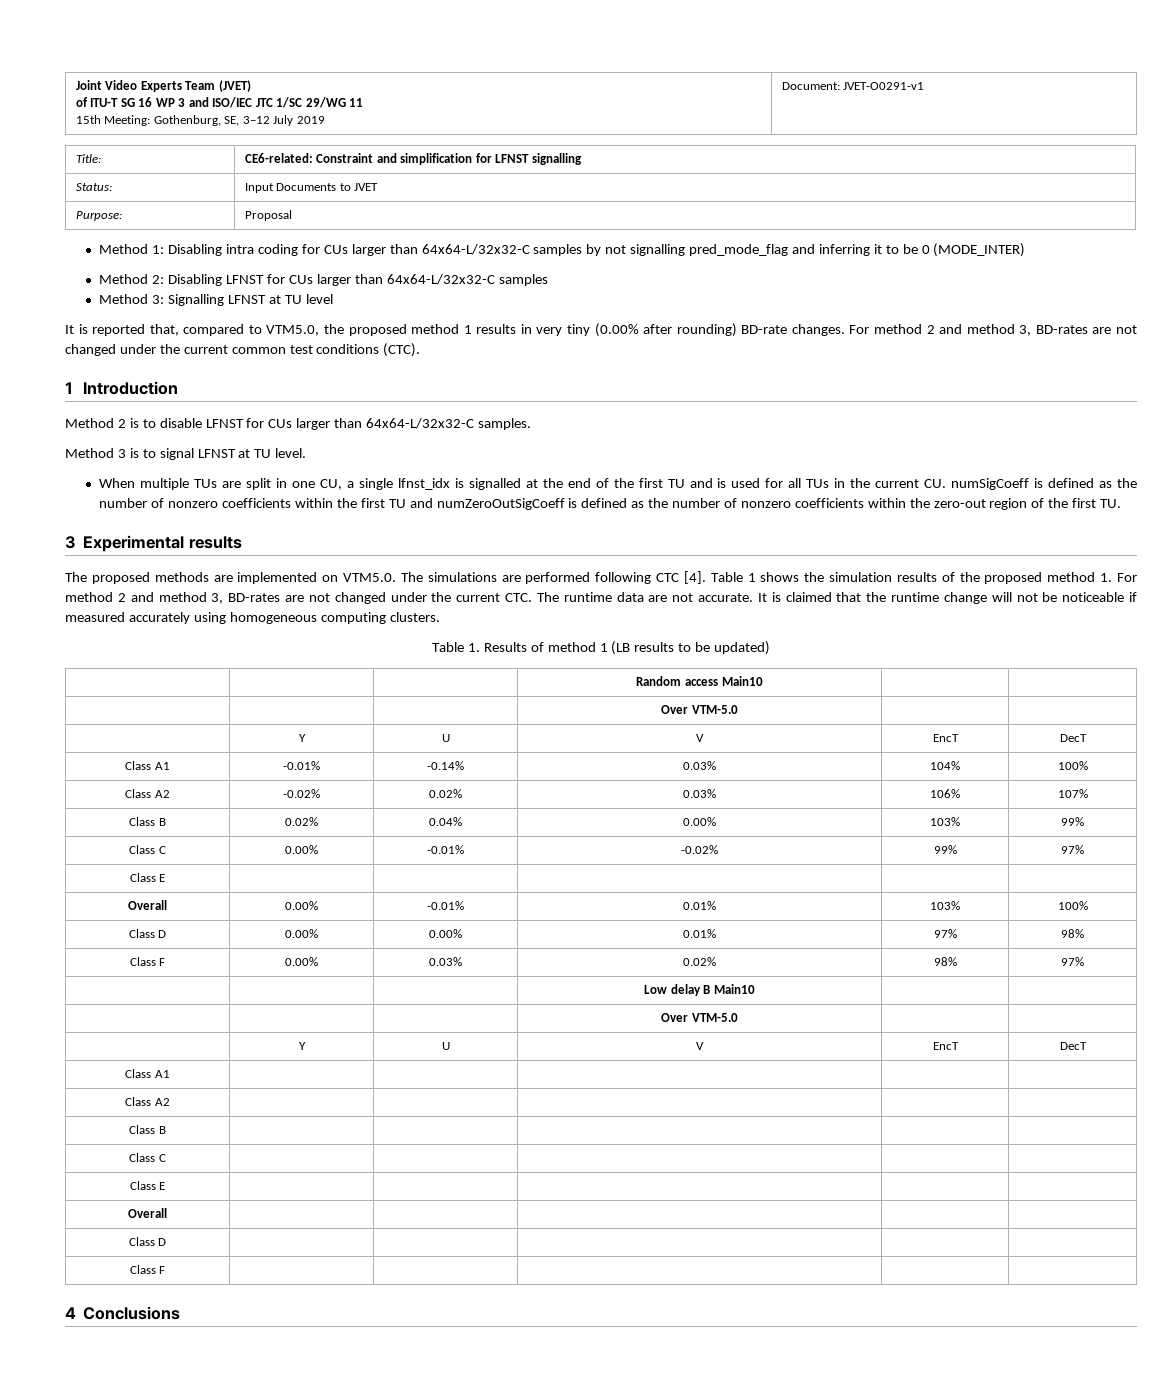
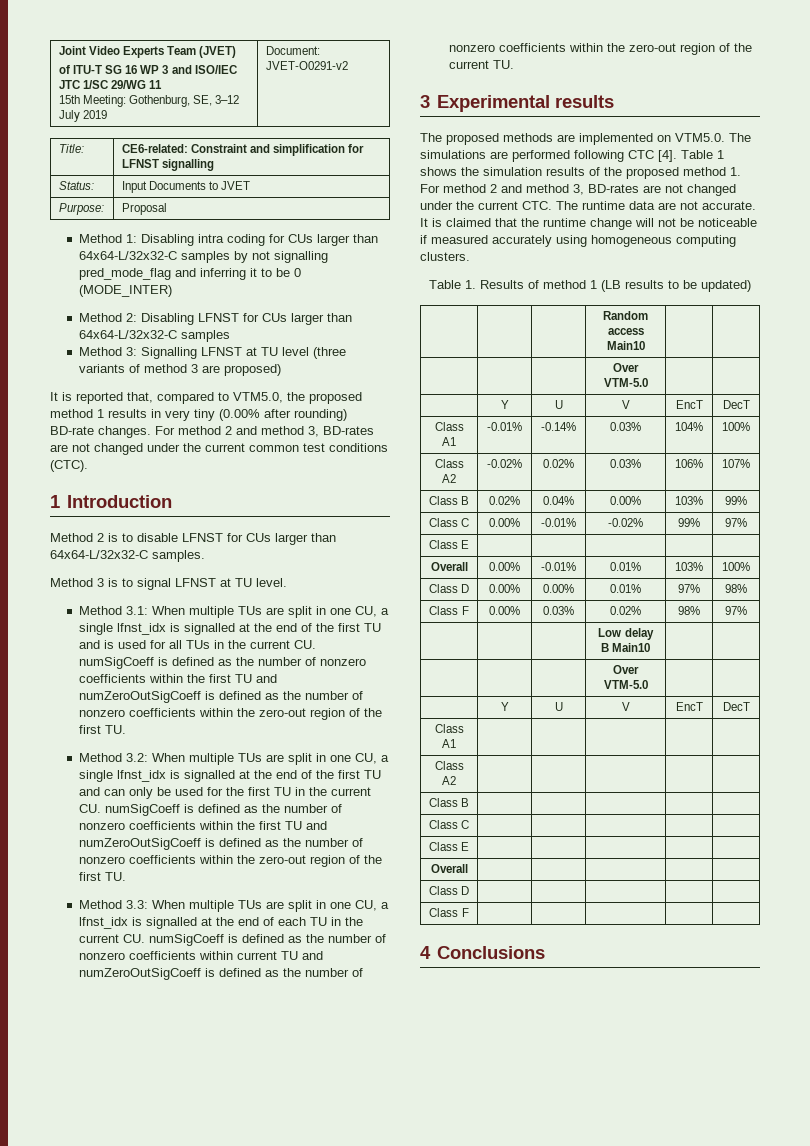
  Joint Video Experts Team (JVET)
  of ITU-T SG 16 WP 3 and ISO/IEC JTC 1/SC 29/WG 11
- 15th Meeting: Gothenburg, SE, 3–12 July 2019 | Document: JVET-O0291-v1
+ 15th Meeting: Gothenburg, SE, 3–12 July 2019 | Document: JVET-O0291-v2
- Method 3: Signalling LFNST at TU level
+ Method 3: Signalling LFNST at TU level (three variants of method 3 are proposed)
+ Method 3.1:
+ Method 3.2: When multiple TUs are split in one CU, a single lfnst_idx is signalled at the end of the first TU and can only be used for the first TU in the current CU. numSigCoeff is defined as the number of nonzero coefficients within the first TU and numZeroOutSigCoeff is defined as the number of nonzero coefficients within the zero-out region of the first TU.
+ Method 3.3: When multiple TUs are split in one CU, a lfnst_idx is signalled at the end of each TU in the current CU. numSigCoeff is defined as the number of nonzero coefficients within current TU and numZeroOutSigCoeff is defined as the number of nonzero coefficients within the zero-out region of the current TU.

